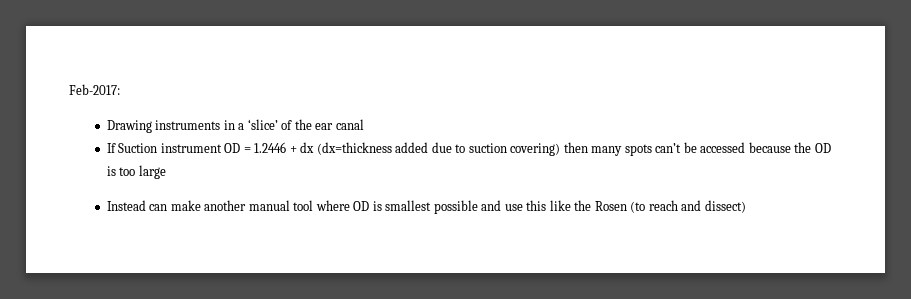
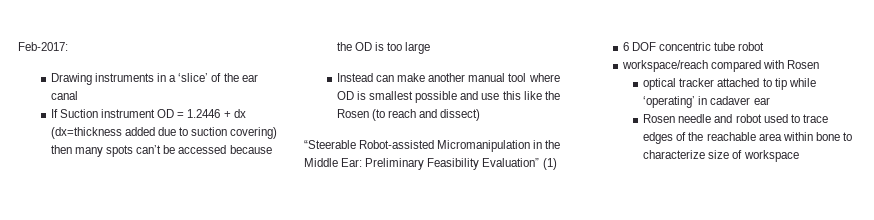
+ “Steerable Robot-assisted Micromanipulation in the Middle Ear: Preliminary Feasibility Evaluation” (1)
+ 6 DOF concentric tube robot
+ workspace/reach compared with Rosen
+ optical tracker attached to tip while ‘operating’ in cadaver ear
+ Rosen needle and robot used to trace edges of the reachable area within bone to characterize size of workspace

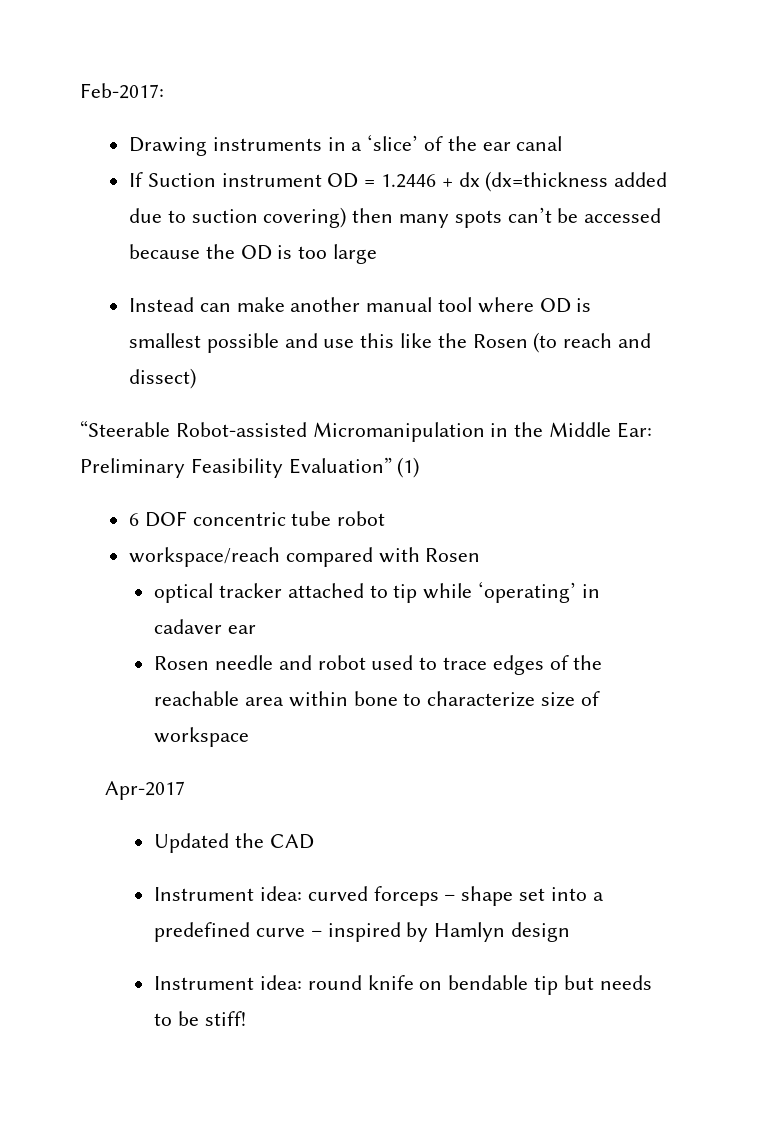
+ Apr-2017
+ Updated the CAD
+ Instrument idea: curved forceps – shape set into a predefined curve – inspired by Hamlyn design
+ Instrument idea: round knife on bendable tip but needs to be stiff!

